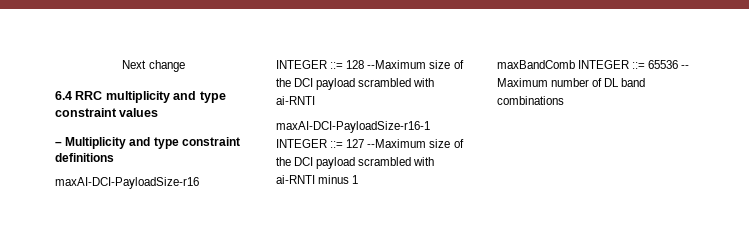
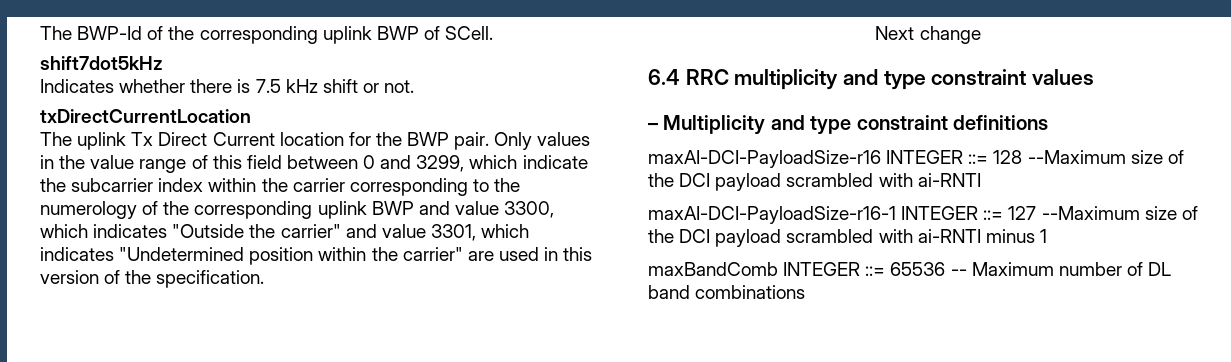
+ The BWP-Id of the corresponding uplink BWP of SCell.
+ shift7dot5kHz
+ Indicates whether there is 7.5 kHz shift or not.
+ txDirectCurrentLocation
+ The uplink Tx Direct Current location for the BWP pair. Only values in the value range of this field between 0 and 3299, which indicate the subcarrier index within the carrier corresponding to the numerology of the corresponding uplink BWP and value 3300, which indicates "Outside the carrier" and value 3301, which indicates "Undetermined position within the carrier" are used in this version of the specification.

